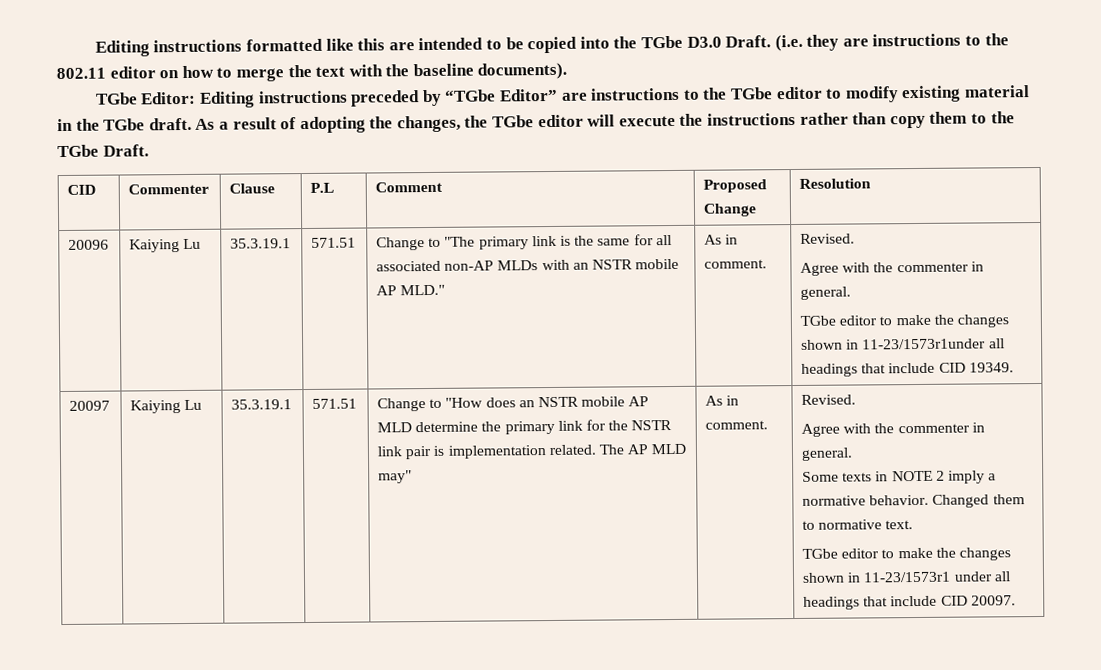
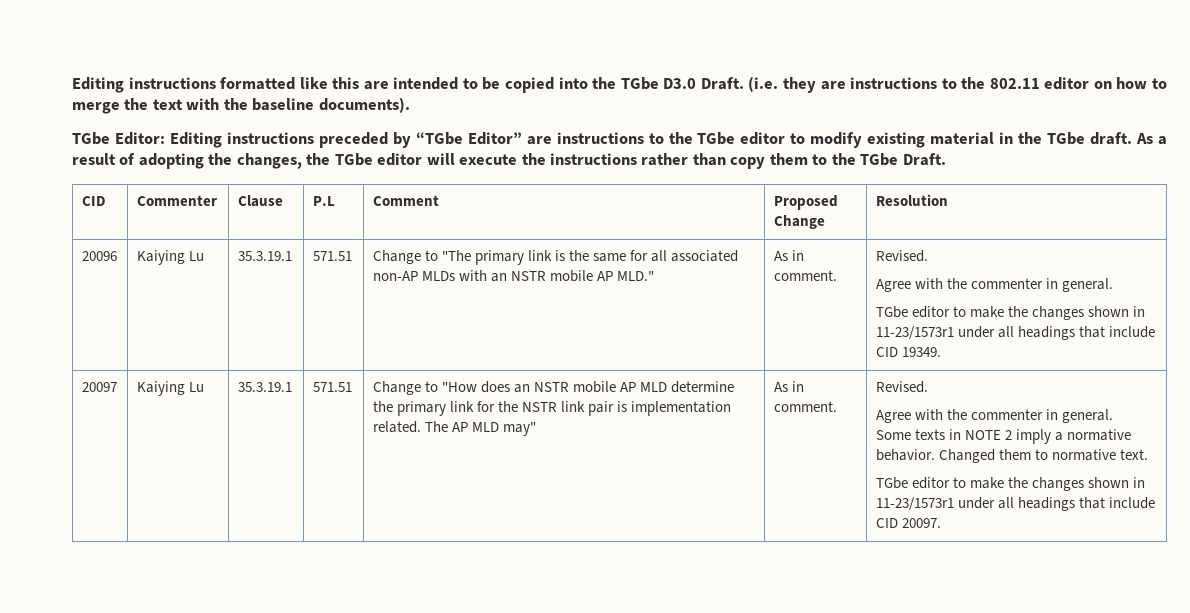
- TGbe editor to make the changes shown in 11-23/1573r1under all headings that include CID 19349.
+ TGbe editor to make the changes shown in 11-23/1573r1 under all headings that include CID 19349.

